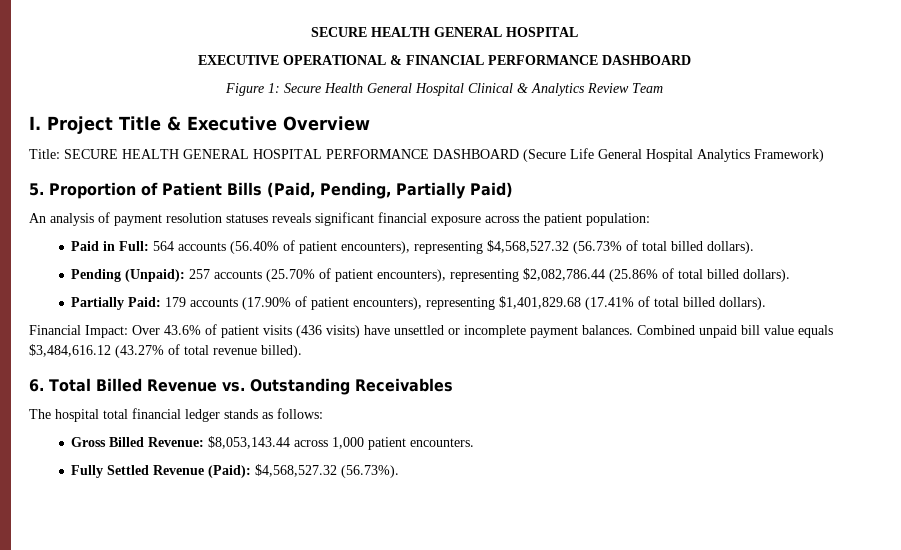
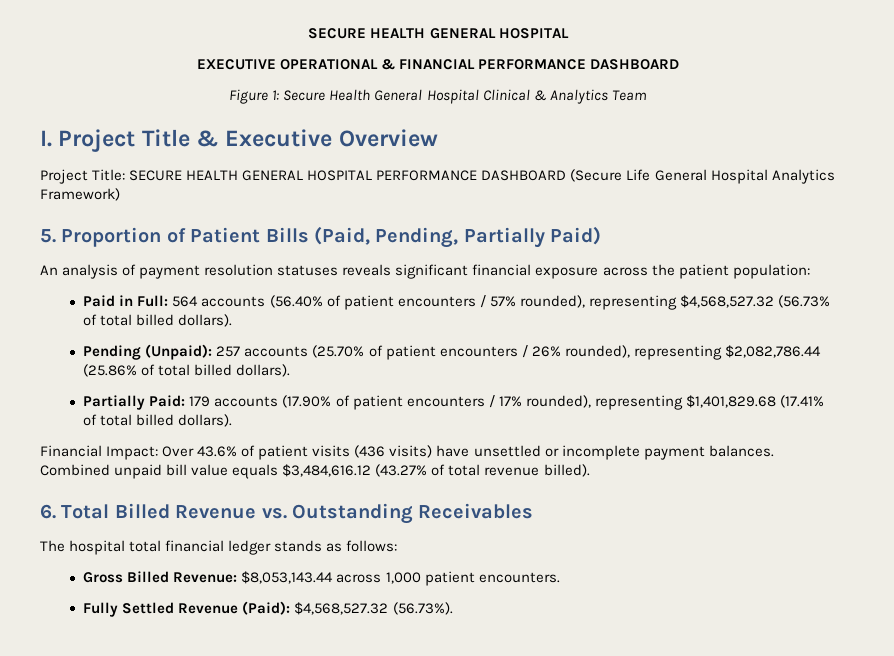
- Figure 1: Secure Health General Hospital Clinical & Analytics Review Team
+ Figure 1: Secure Health General Hospital Clinical & Analytics Team
- Title: SECURE HEALTH GENERAL HOSPITAL PERFORMANCE DASHBOARD (Secure Life General Hospital Analytics Framework)
+ Project Title: SECURE HEALTH GENERAL HOSPITAL PERFORMANCE DASHBOARD (Secure Life General Hospital Analytics Framework)
- Paid in Full: 564 accounts (56.40% of patient encounters), representing $4,568,527.32 (56.73% of total billed dollars).
+ Paid in Full: 564 accounts (56.40% of patient encounters / 57% rounded), representing $4,568,527.32 (56.73% of total billed dollars).
- Pending (Unpaid): 257 accounts (25.70% of patient encounters), representing $2,082,786.44 (25.86% of total billed dollars).
+ Pending (Unpaid): 257 accounts (25.70% of patient encounters / 26% rounded), representing $2,082,786.44 (25.86% of total billed dollars).
- Partially Paid: 179 accounts (17.90% of patient encounters), representing $1,401,829.68 (17.41% of total billed dollars).
+ Partially Paid: 179 accounts (17.90% of patient encounters / 17% rounded), representing $1,401,829.68 (17.41% of total billed dollars).

